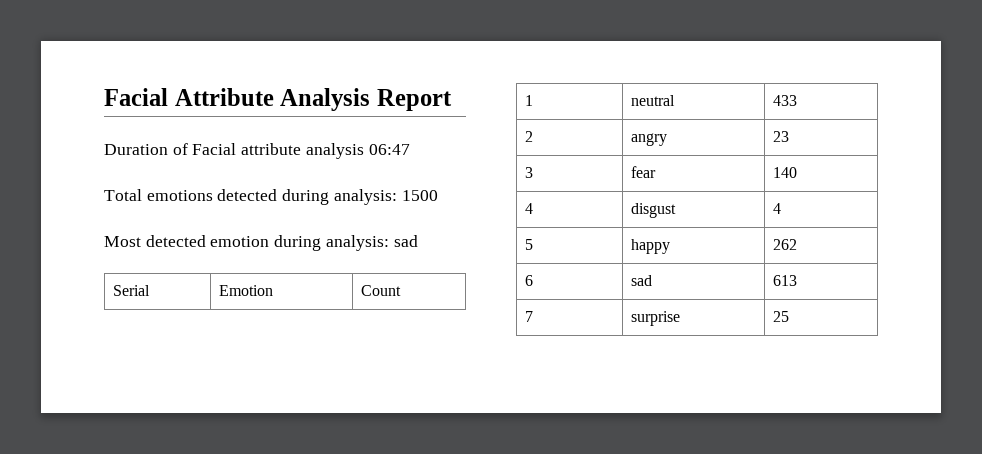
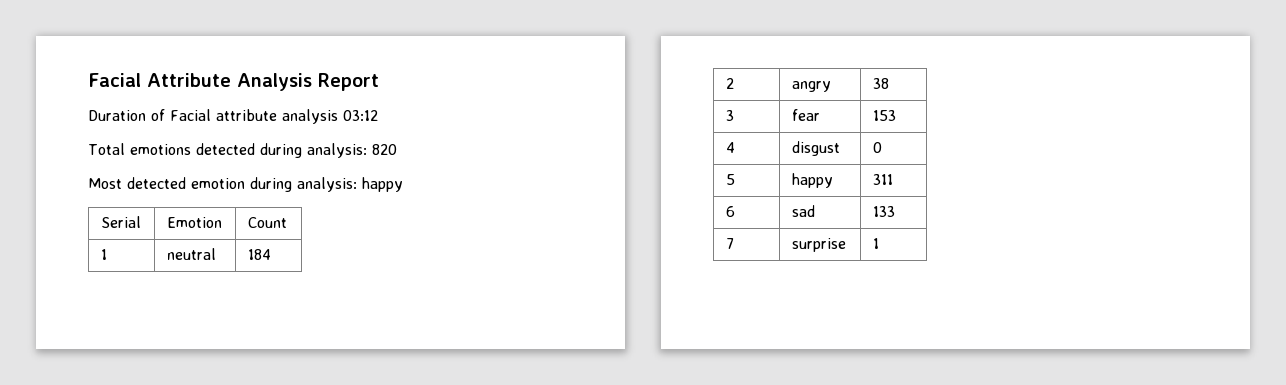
- Duration of Facial attribute analysis 06:47
+ Duration of Facial attribute analysis 03:12
- Total emotions detected during analysis: 1500
+ Total emotions detected during analysis: 820
- Most detected emotion during analysis: sad
+ Most detected emotion during analysis: happy
- 1 | neutral | 433
+ 1 | neutral | 184
- 2 | angry | 23
+ 2 | angry | 38
- 3 | fear | 140
+ 3 | fear | 153
- 4 | disgust | 4
+ 4 | disgust | 0
- 5 | happy | 262
+ 5 | happy | 311
- 6 | sad | 613
+ 6 | sad | 133
- 7 | surprise | 25
+ 7 | surprise | 1

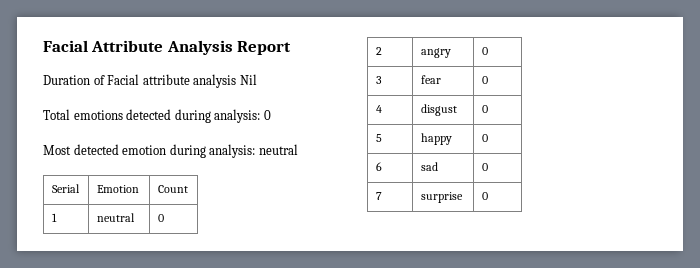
- Duration of Facial attribute analysis 03:12
+ Duration of Facial attribute analysis Nil
- Total emotions detected during analysis: 820
+ Total emotions detected during analysis: 0
- Most detected emotion during analysis: happy
+ Most detected emotion during analysis: neutral
- 1 | neutral | 184
+ 1 | neutral | 0
- 2 | angry | 38
+ 2 | angry | 0
- 3 | fear | 153
+ 3 | fear | 0
- 5 | happy | 311
+ 5 | happy | 0
- 6 | sad | 133
+ 6 | sad | 0
- 7 | surprise | 1
+ 7 | surprise | 0

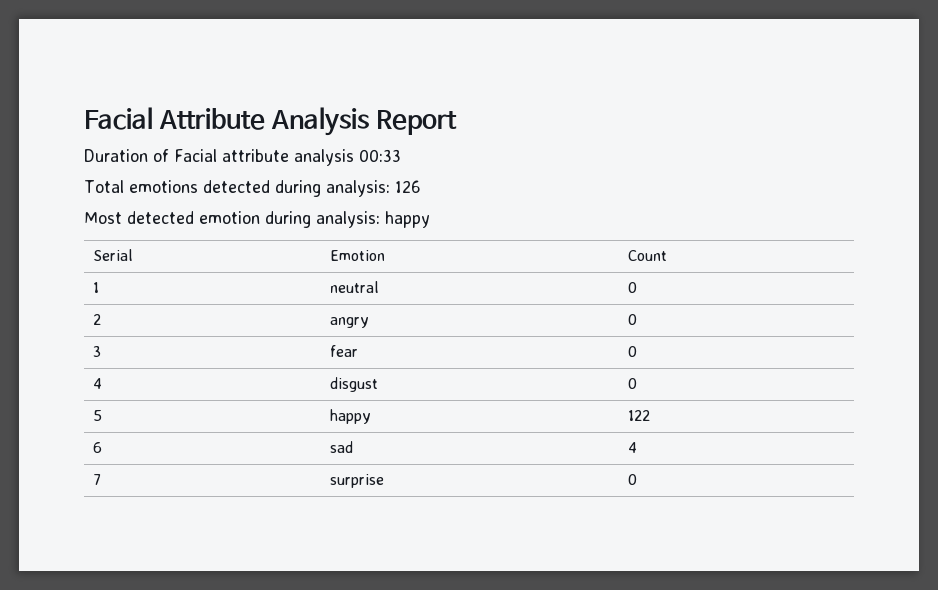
- Duration of Facial attribute analysis Nil
+ Duration of Facial attribute analysis 00:33
- Total emotions detected during analysis: 0
+ Total emotions detected during analysis: 126
- Most detected emotion during analysis: neutral
+ Most detected emotion during analysis: happy
- 5 | happy | 0
+ 5 | happy | 122
- 6 | sad | 0
+ 6 | sad | 4

